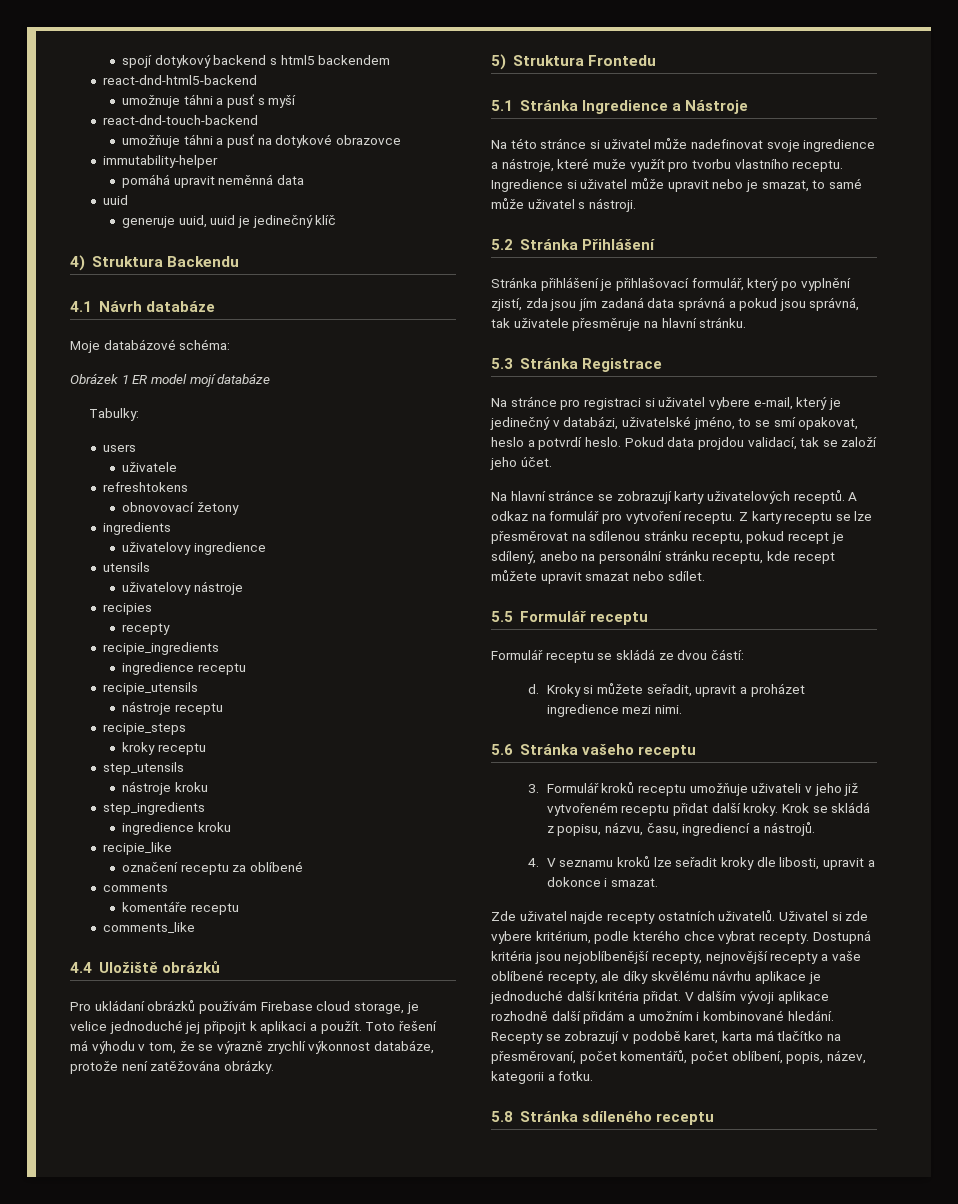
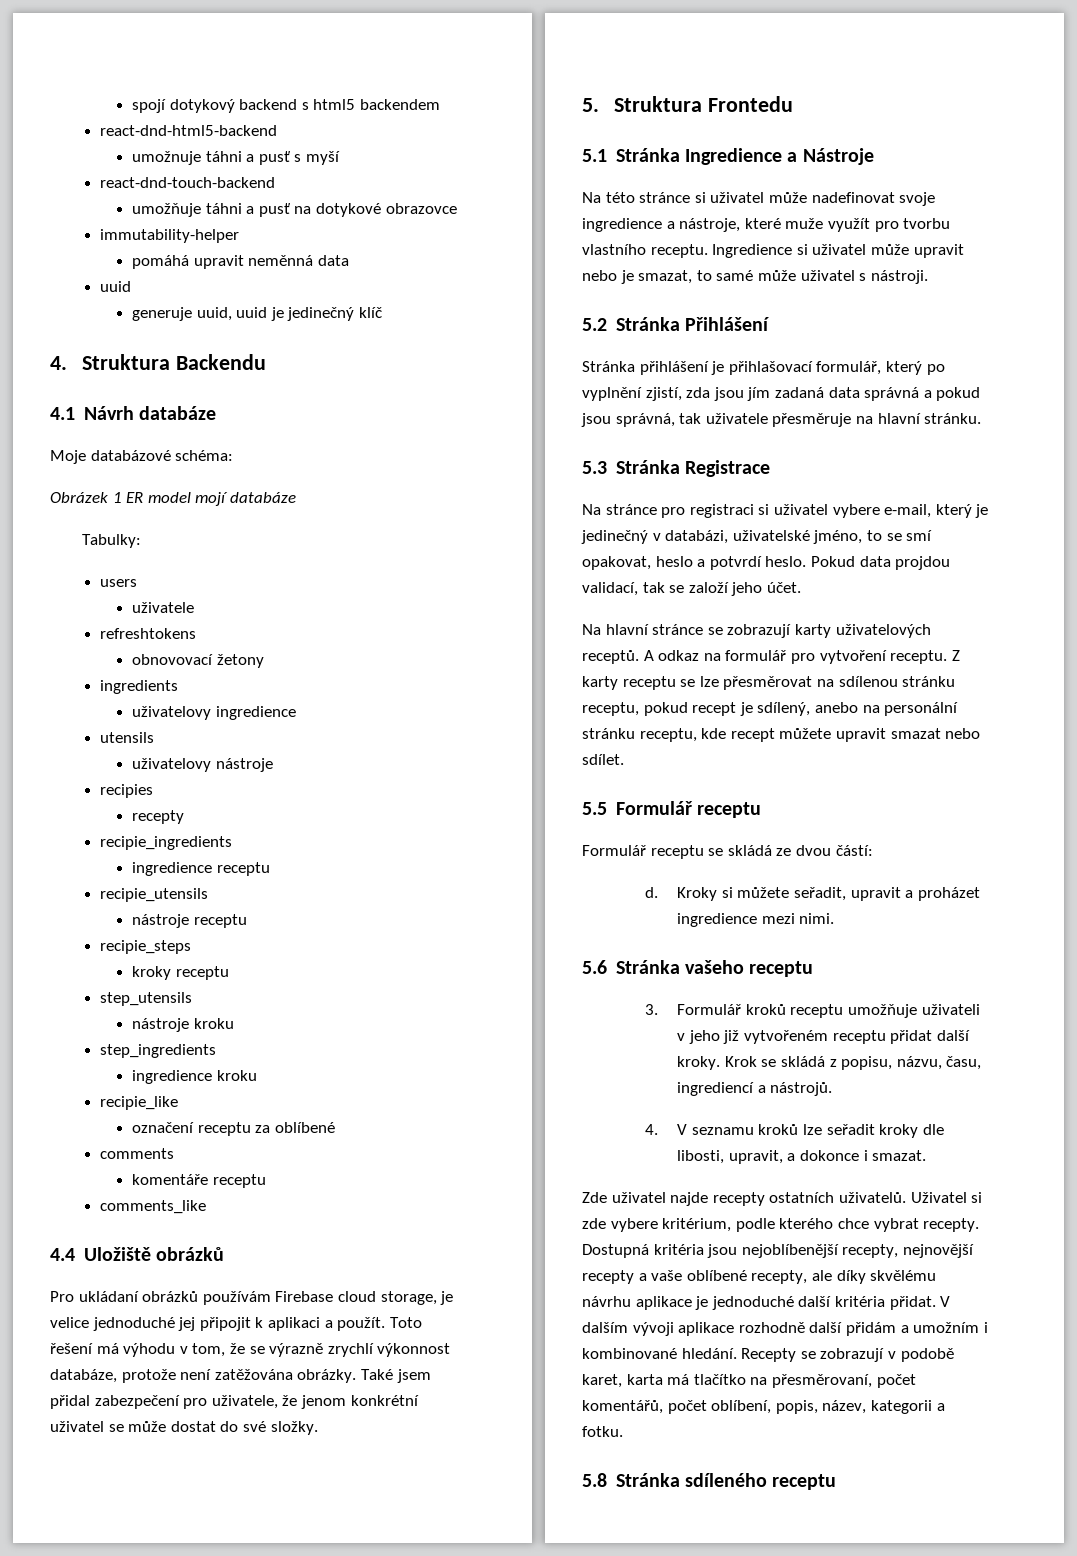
- 4) Struktura Backendu
+ 4. Struktura Backendu
- Toto řešení má výhodu v tom, že se výrazně zrychlí výkonnost databáze, protože není zatěžována obrázky.
- 5) Struktura Frontedu
+ Toto řešení má výhodu v tom, že se výrazně zrychlí výkonnost databáze, protože není zatěžována obrázky. Také jsem přidal zabezpečení pro uživatele, že jenom konkrétní uživatel se může dostat do své složky.
+ 5. Struktura Frontedu
- 4. V seznamu kroků lze seřadit kroky dle libosti, upravit a dokonce i smazat.
+ 4. V seznamu kroků lze seřadit kroky dle libosti, upravit, a dokonce i smazat.

